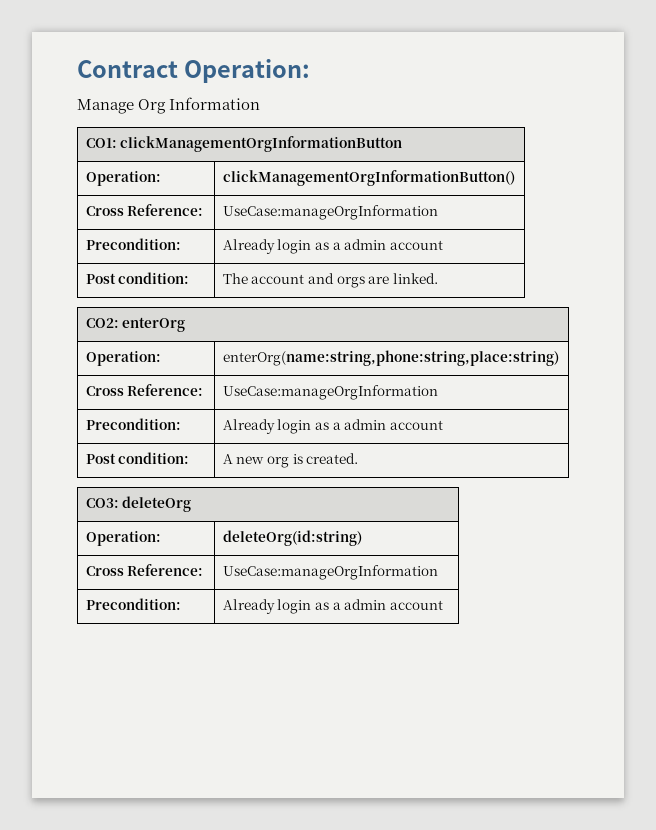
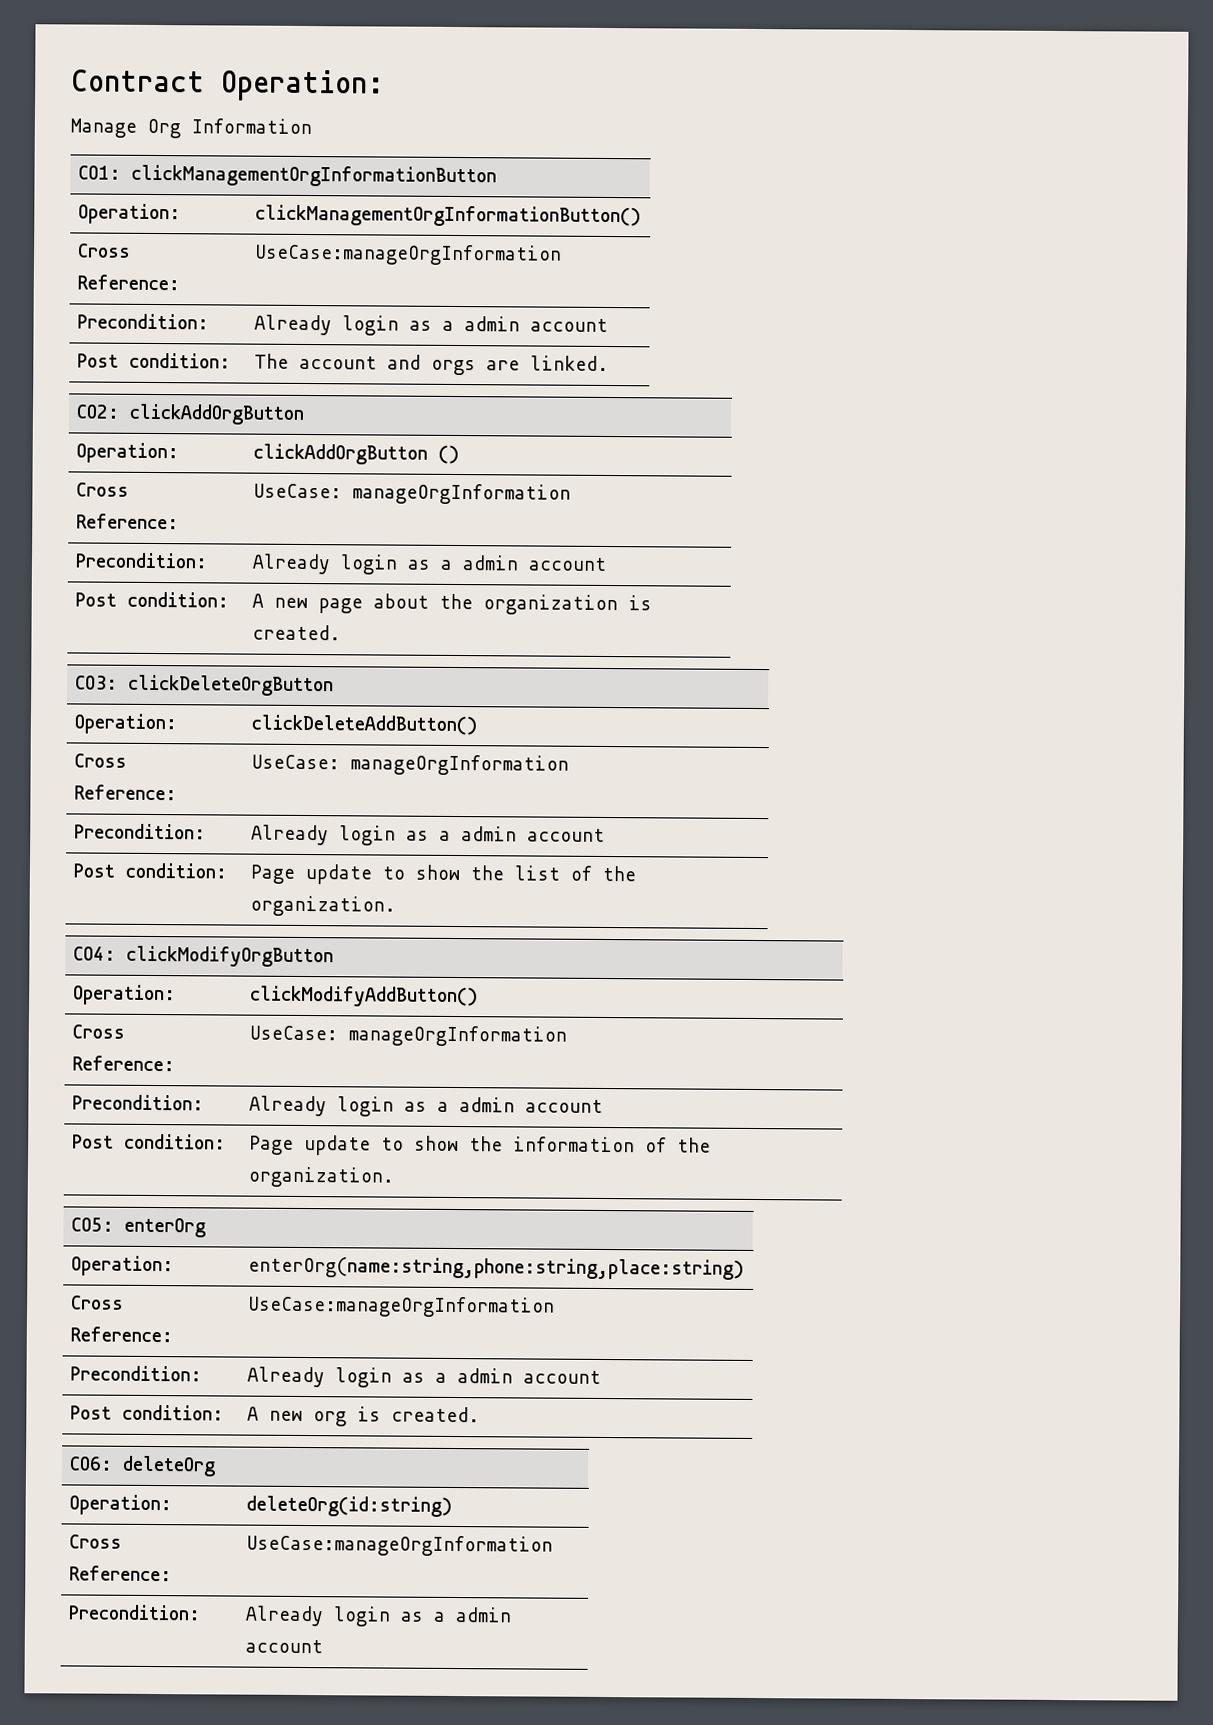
- CO2: enterOrg
+ CO2: clickAddOrgButton
+ Operation: | clickAddOrgButton ()
+ Cross Reference: | UseCase: manageOrgInformation
+ Precondition: | Already login as a admin account
+ Post condition: | A new page about the organization is created.
+ CO3: clickDeleteOrgButton
+ Operation: | clickDeleteAddButton()
+ Cross Reference: | UseCase: manageOrgInformation
+ Precondition: | Already login as a admin account
+ Post condition: | Page update to show the list of the organization.
+ CO4: clickModifyOrgButton
+ Operation: | clickModifyAddButton()
+ Cross Reference: | UseCase: manageOrgInformation
+ Precondition: | Already login as a admin account
+ Post condition: | Page update to show the information of the organization.
+ CO5: enterOrg
- CO3: deleteOrg
+ CO6: deleteOrg

